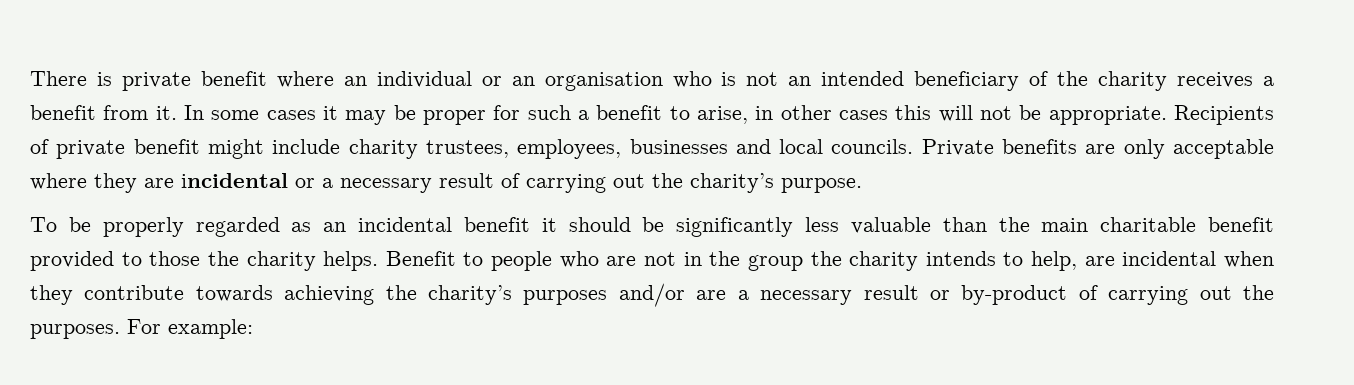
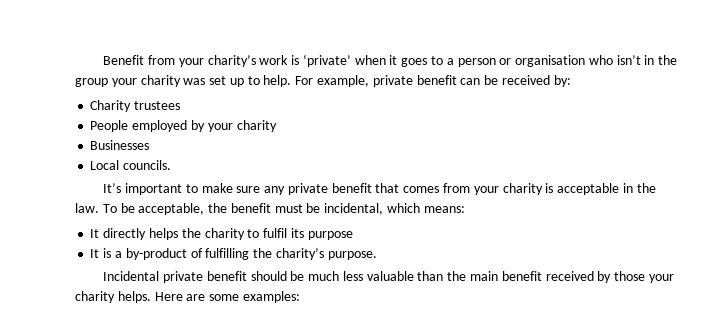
- There is private benefit where an individual or an organisation who is not an intended beneficiary of the charity receives a benefit from it. In some cases it may be proper for such a benefit to arise, in other cases this will not be appropriate. Recipients of private benefit might include charity trustees, employees, businesses and local councils. Private benefits are only acceptable where they are incidental or a necessary result of carrying out the charity’s purpose.
- To be properly regarded as an incidental benefit it should be significantly less valuable than the main charitable benefit provided to those the charity helps. Benefit to people who are not in the group the charity intends to help, are incidental when they contribute towards achieving the charity’s purposes and/or are a necessary result or by-product of carrying out the purposes. For example:
+ Benefit from your charity’s work is ‘private’ when it goes to a person or organisation who isn’t in the group your charity was set up to help. For example, private benefit can be received by:
+ Charity trustees
+ People employed by your charity
+ Businesses
+ Local councils.
+ It’s important to make sure any private benefit that comes from your charity is acceptable in the law. To be acceptable, the benefit must be incidental, which means:
+ It directly helps the charity to fulfil its purpose
+ It is a by-product of fulfilling the charity’s purpose.
+ Incidental private benefit should be much less valuable than the main benefit received by those your charity helps. Here are some examples:

